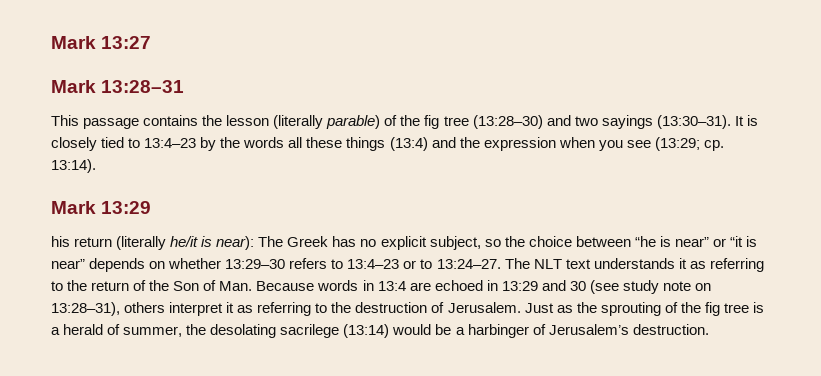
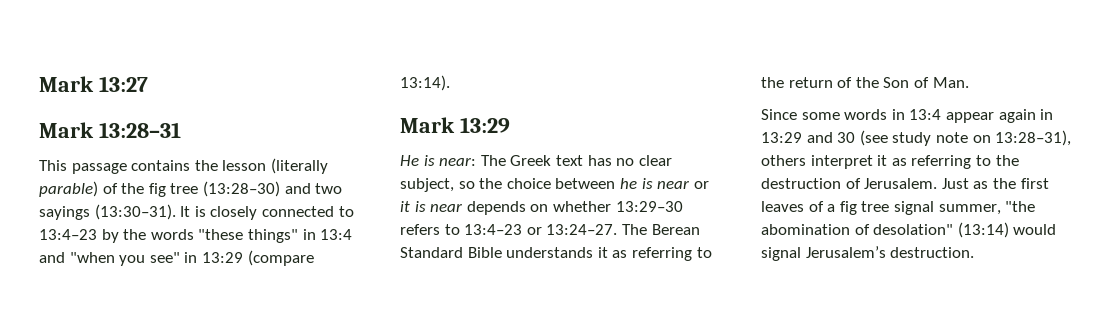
- It is closely tied to 13:4–23 by the words all these things (13:4) and the expression when you see (13:29; cp. 13:14).
+ It is closely connected to 13:4–23 by the words "these things" in 13:4 and "when you see" in 13:29 (compare 13:14).
  Mark 13:29
- his return (literally he/it is near): The Greek has no explicit subject, so the choice between “he is near” or “it is near” depends on whether 13:29–30 refers to 13:4–23 or to 13:24–27.
+ He is near: The Greek text has no clear subject, so the choice between he is near or it is near depends on whether 13:29–30 refers to 13:4–23 or 13:24–27.
- The NLT text understands it as referring to the return of the Son of Man. Because words in 13:4 are echoed in 13:29 and 30 (see study note on 13:28–31), others interpret it as referring to the destruction of Jerusalem.
+ The Berean Standard Bible understands it as referring to the return of the Son of Man.
+ Since some words in 13:4 appear again in 13:29 and 30 (see study note on 13:28–31), others interpret it as referring to the destruction of Jerusalem.
- Just as the sprouting of the fig tree is a herald of summer, the desolating sacrilege (13:14) would be a harbinger of Jerusalem’s destruction.
+ Just as the first leaves of a fig tree signal summer, "the abomination of desolation" (13:14) would signal Jerusalem’s destruction.

